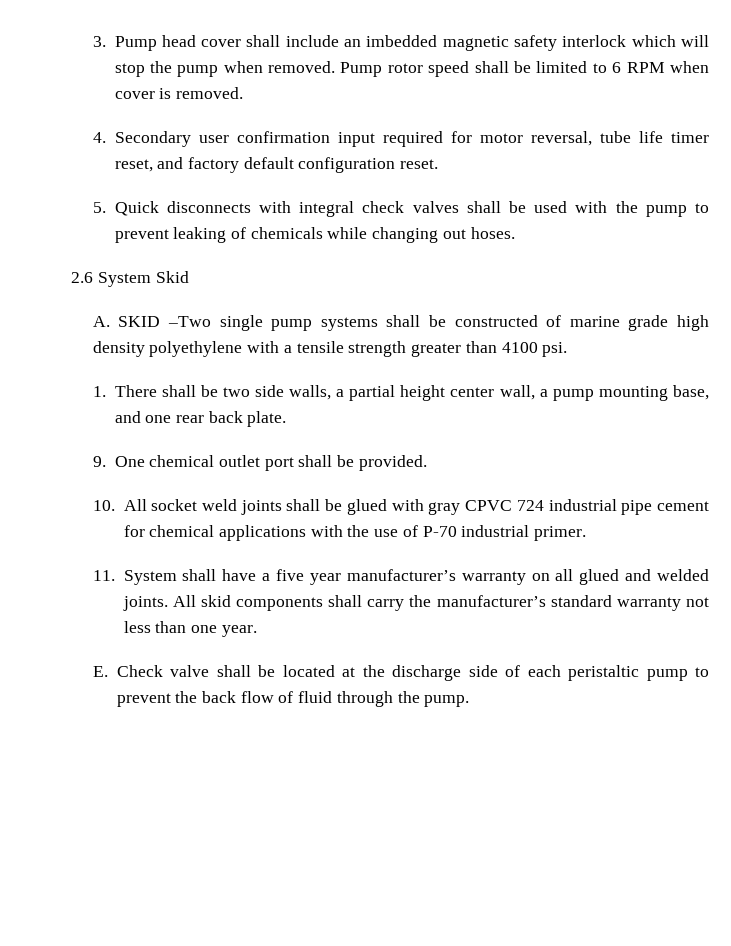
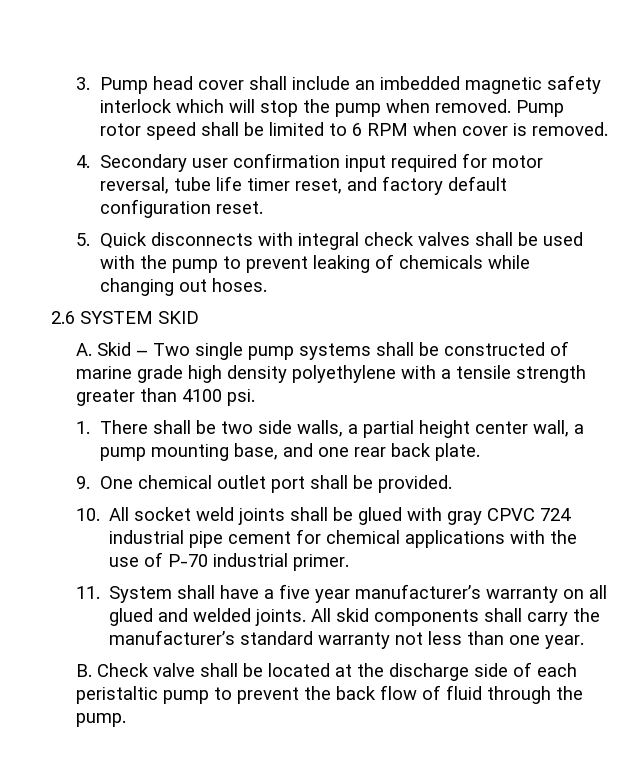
- 2.6 System Skid
+ 2.6 SYSTEM SKID
- A. SKID –Two single pump systems shall be constructed of marine grade high density polyethylene with a tensile strength greater than 4100 psi.
+ A. Skid – Two single pump systems shall be constructed of marine grade high density polyethylene with a tensile strength greater than 4100 psi.
- E. Check valve shall be located at the discharge side of each peristaltic pump to prevent the back flow of fluid through the pump.
+ B. Check valve shall be located at the discharge side of each peristaltic pump to prevent the back flow of fluid through the pump.

